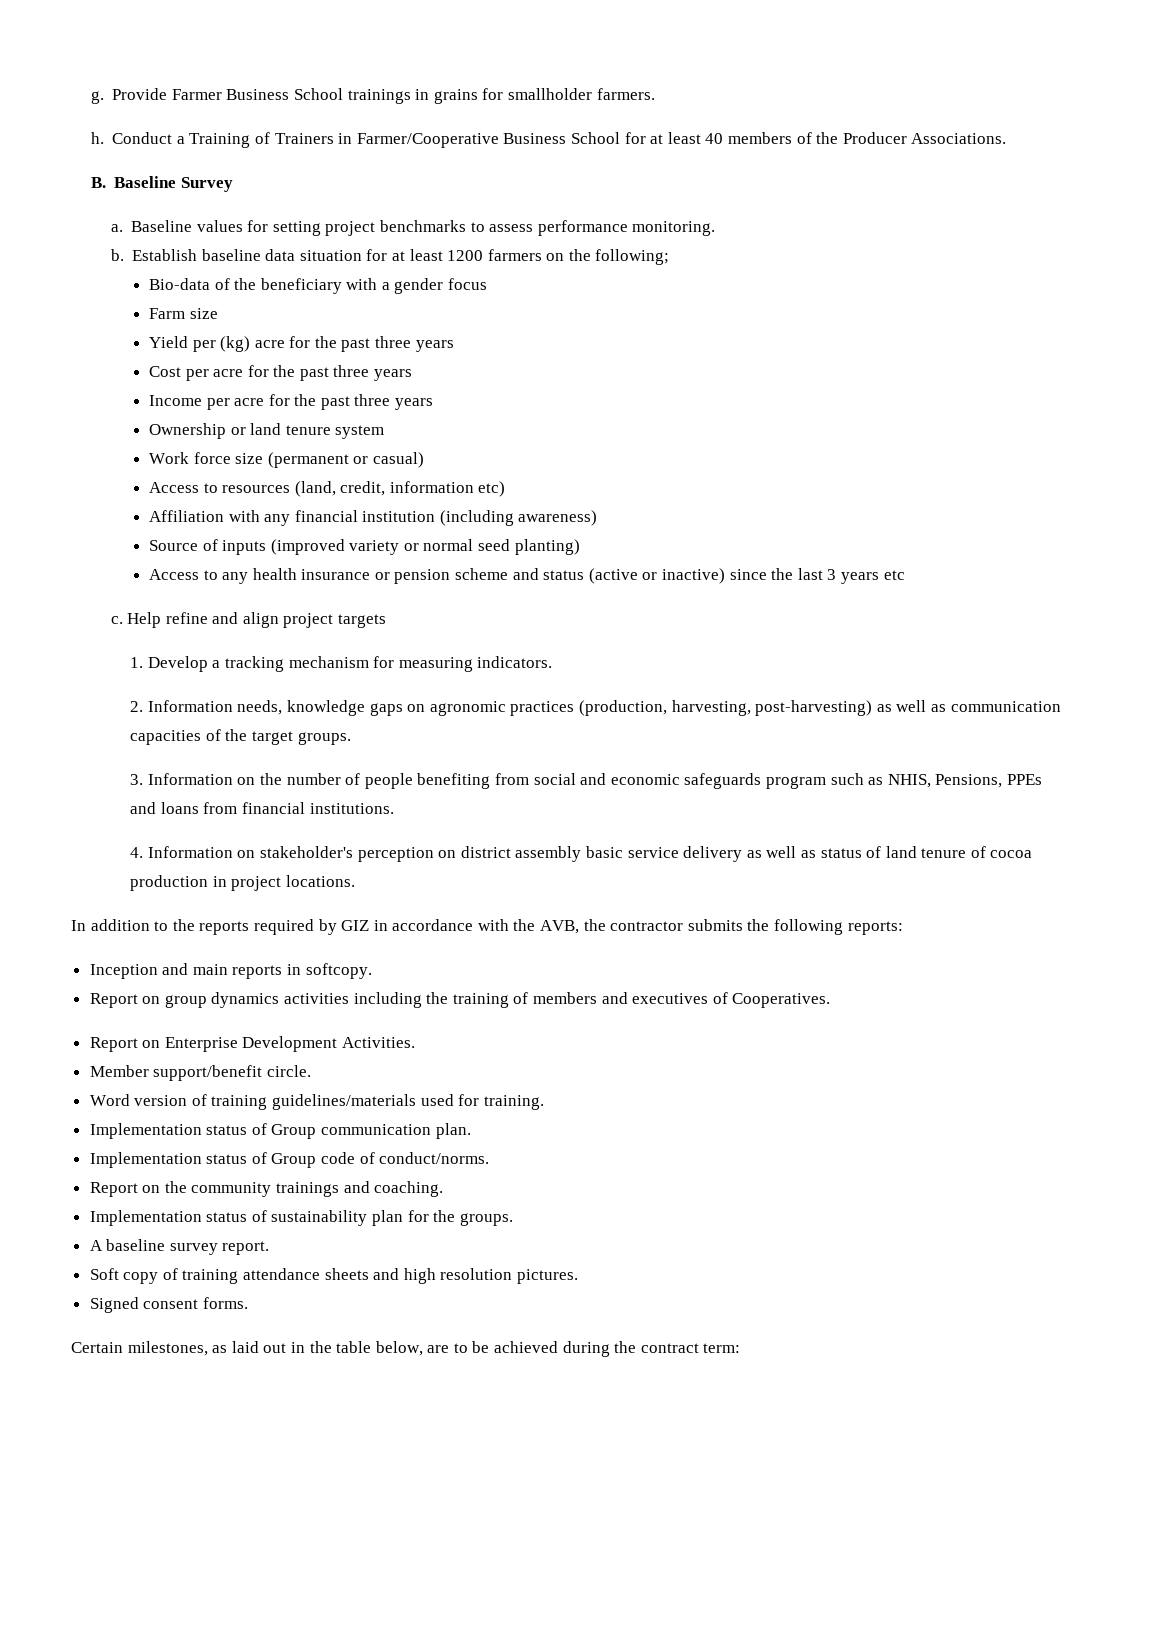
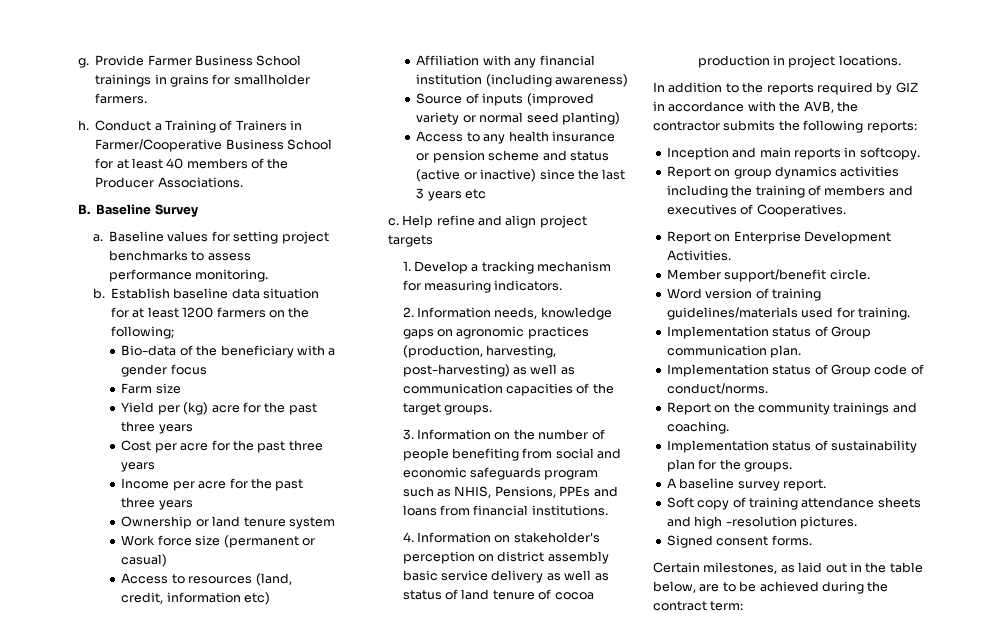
- Soft copy of training attendance sheets and high resolution pictures.
+ Soft copy of training attendance sheets and high -resolution pictures.

